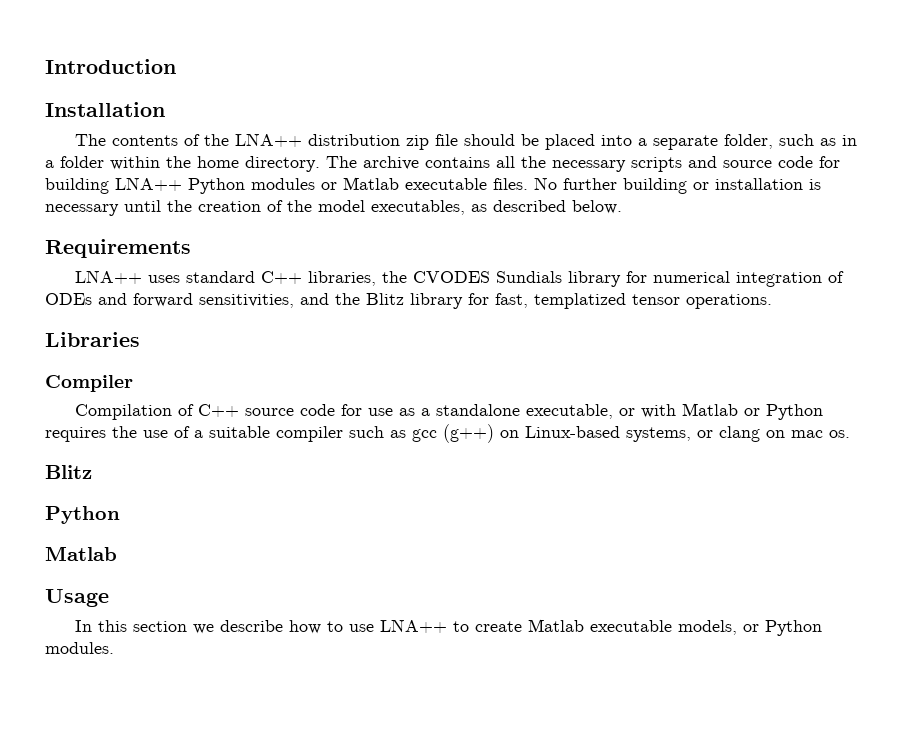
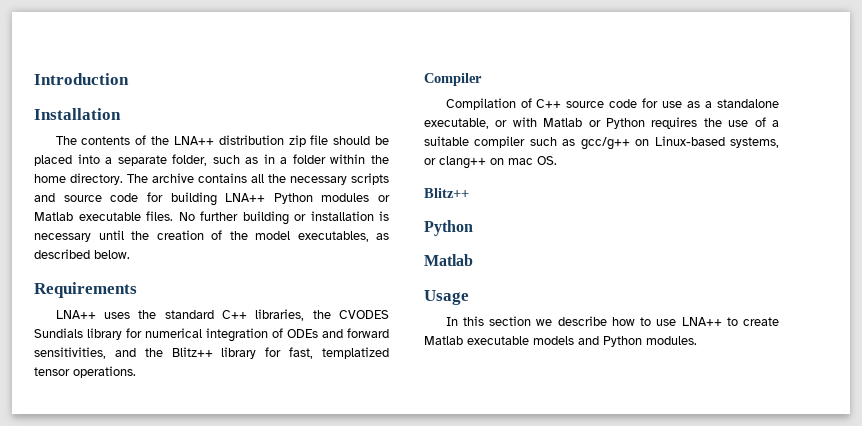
- LNA++ uses standard C++ libraries, the CVODES Sundials library for numerical integration of ODEs and forward sensitivities, and the Blitz library for fast, templatized tensor operations.
+ LNA++ uses the standard C++ libraries, the CVODES Sundials library for numerical integration of ODEs and forward sensitivities, and the Blitz++ library for fast, templatized tensor operations.
- Libraries
- Compilation of C++ source code for use as a standalone executable, or with Matlab or Python requires the use of a suitable compiler such as gcc (g++) on Linux-based systems, or clang on mac os.
- Blitz
+ Compilation of C++ source code for use as a standalone executable, or with Matlab or Python requires the use of a suitable compiler such as gcc/g++ on Linux-based systems, or clang++ on mac OS.
+ Blitz++
- In this section we describe how to use LNA++ to create Matlab executable models, or Python modules.
+ In this section we describe how to use LNA++ to create Matlab executable models and Python modules.

